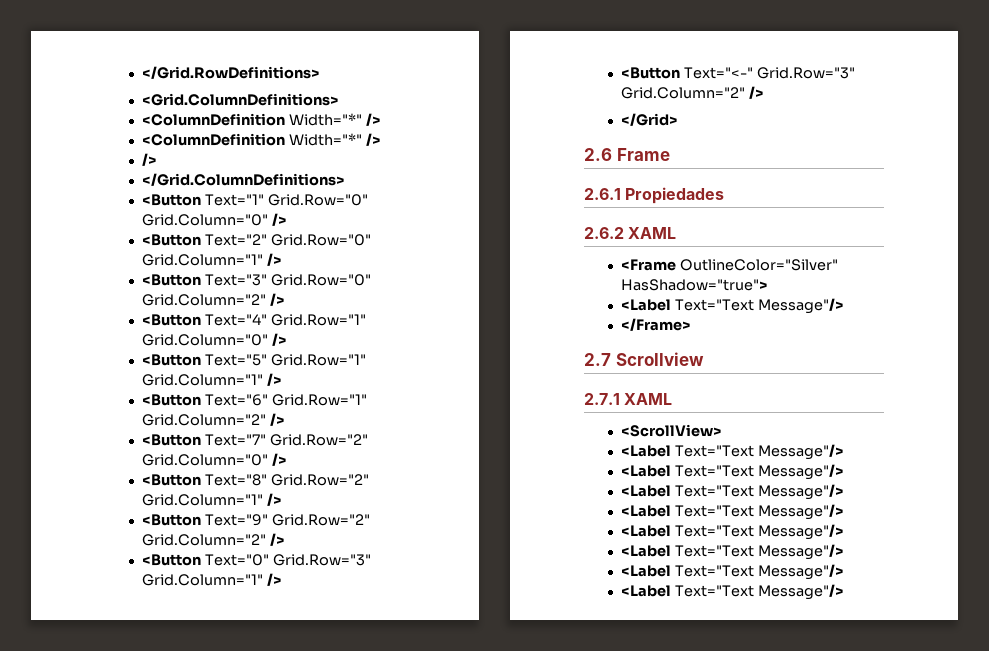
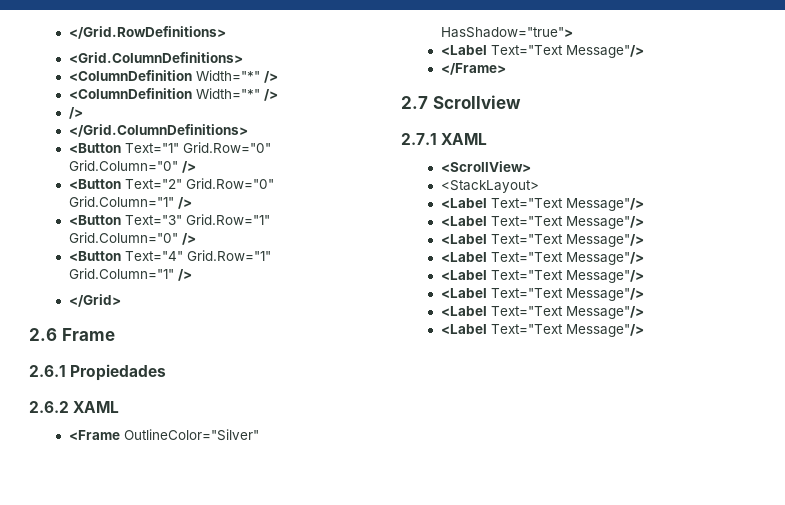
- <Button Text="3" Grid.Row="0" Grid.Column="2" />
+ <Button Text="3" Grid.Row="1" Grid.Column="0" />
- <Button Text="4" Grid.Row="1" Grid.Column="0" />
- <Button Text="5" Grid.Row="1" Grid.Column="1" />
- <Button Text="6" Grid.Row="1" Grid.Column="2" />
- <Button Text="7" Grid.Row="2" Grid.Column="0" />
- <Button Text="8" Grid.Row="2" Grid.Column="1" />
- <Button Text="9" Grid.Row="2" Grid.Column="2" />
- <Button Text="0" Grid.Row="3" Grid.Column="1" />
- <Button Text="<-" Grid.Row="3" Grid.Column="2" />
+ <Button Text="4" Grid.Row="1" Grid.Column="1" />
+ <StackLayout>

